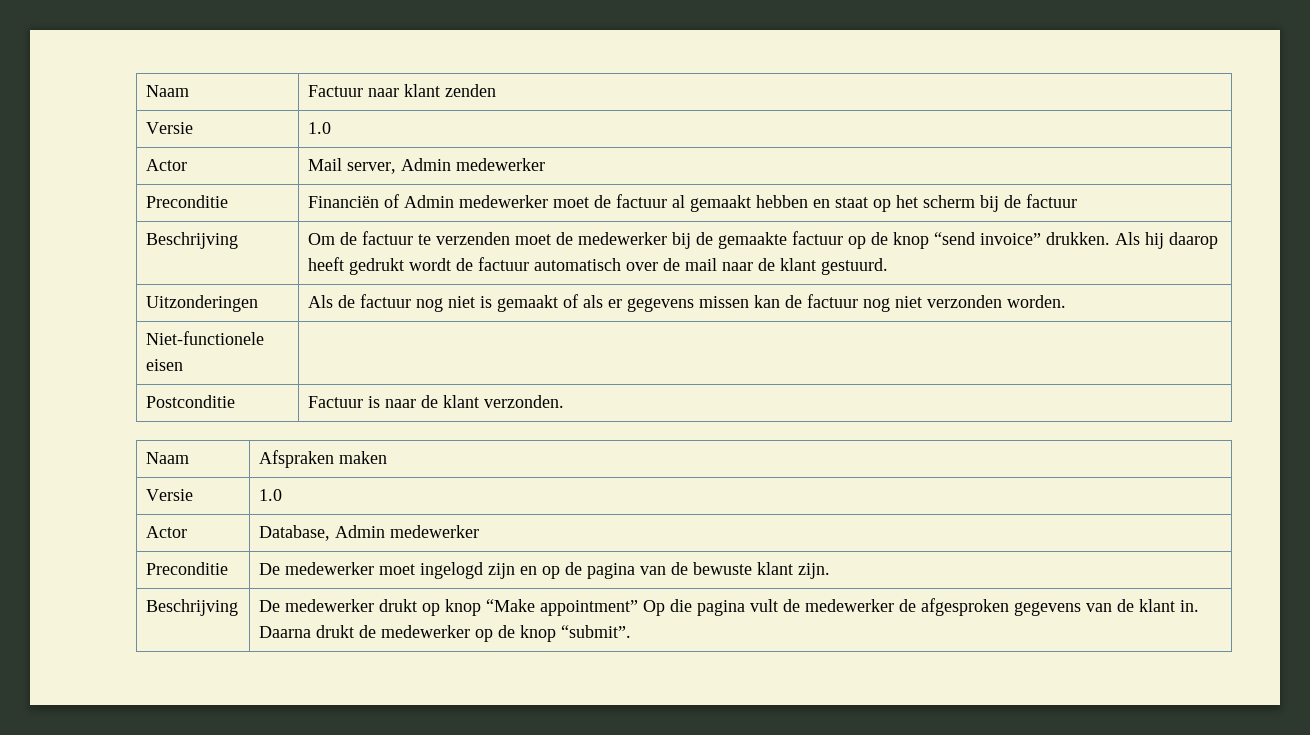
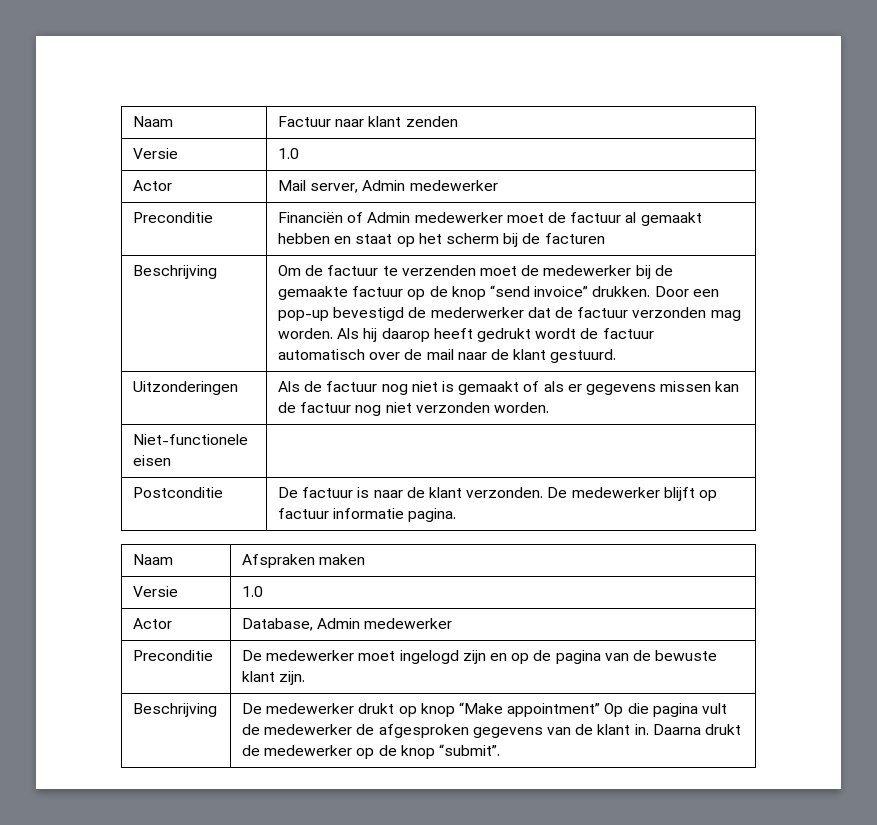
- Preconditie | Financiën of Admin medewerker moet de factuur al gemaakt hebben en staat op het scherm bij de factuur
+ Preconditie | Financiën of Admin medewerker moet de factuur al gemaakt hebben en staat op het scherm bij de facturen
+ Door een pop-up bevestigd de mederwerker dat de factuur verzonden mag worden.
- Postconditie | Factuur is naar de klant verzonden.
+ Postconditie | De factuur is naar de klant verzonden. De medewerker blijft op factuur informatie pagina.

